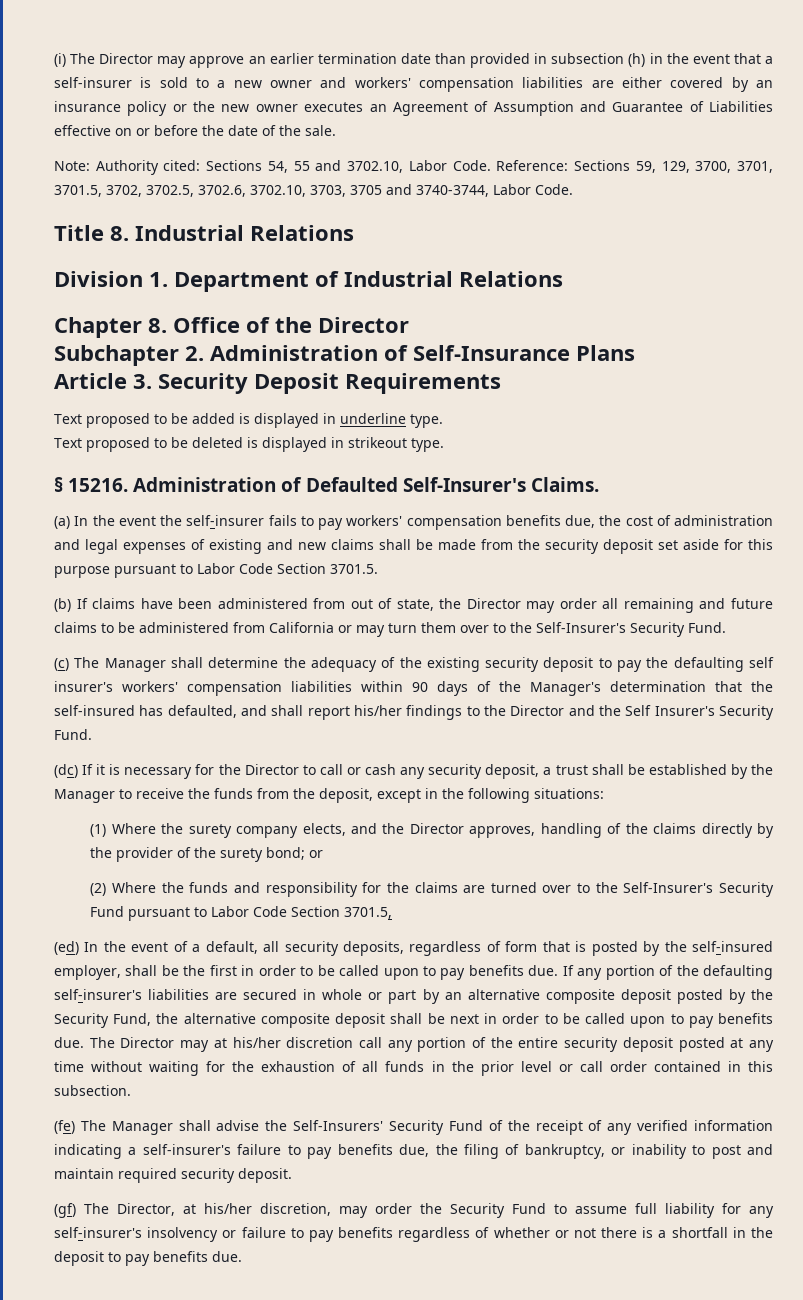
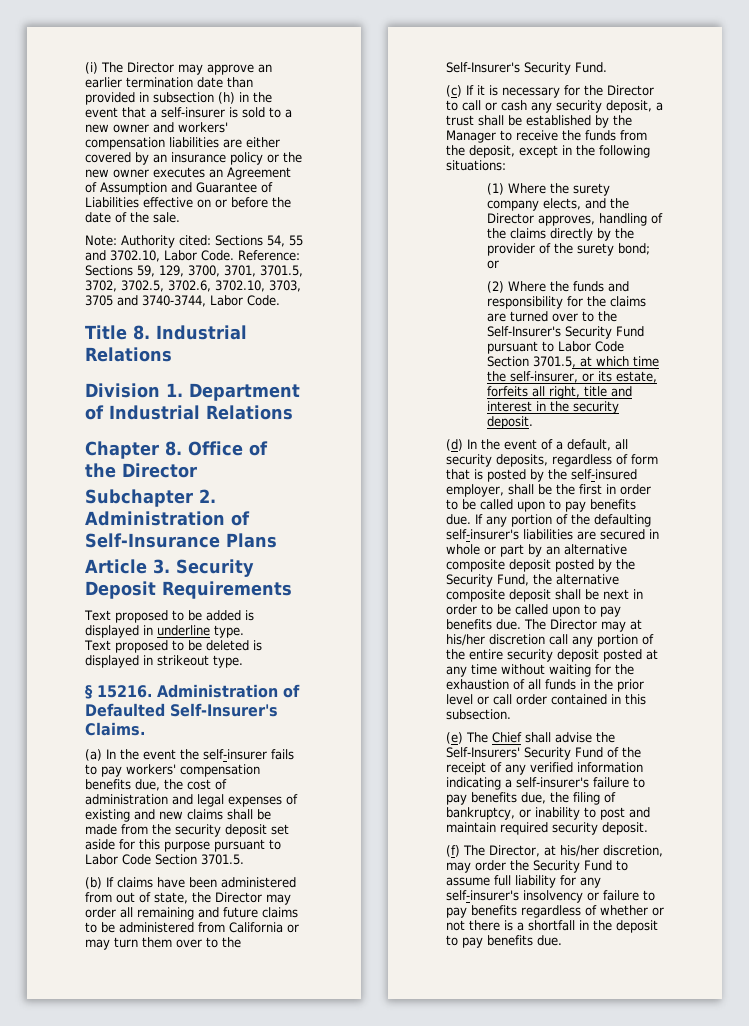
- (c) The Manager shall determine the adequacy of the existing security deposit to pay the defaulting self insurer's workers' compensation liabilities within 90 days of the Manager's determination that the self-insured has defaulted, and shall report his/her findings to the Director and the Self Insurer's Security Fund.
- (dc) If it is necessary for the Director to call or cash any security deposit, a trust shall be established by the Manager to receive the funds from the deposit, except in the following situations:
+ (c) If it is necessary for the Director to call or cash any security deposit, a trust shall be established by the Manager to receive the funds from the deposit, except in the following situations:
- (2) Where the funds and responsibility for the claims are turned over to the Self-Insurer's Security Fund pursuant to Labor Code Section 3701.5,
- (ed) In the event of a default, all security deposits, regardless of form that is posted by the self-insured employer, shall be the first in order to be called upon to pay benefits due.
+ (2) Where the funds and responsibility for the claims are turned over to the Self-Insurer's Security Fund pursuant to Labor Code Section 3701.5, at which time the self-insurer, or its estate, forfeits all right, title and interest in the security deposit.
+ (d) In the event of a default, all security deposits, regardless of form that is posted by the self-insured employer, shall be the first in order to be called upon to pay benefits due.
- (fe) The Manager shall advise the Self-Insurers' Security Fund of the receipt of any verified information indicating a self-insurer's failure to pay benefits due, the filing of bankruptcy, or inability to post and maintain required security deposit.
+ (e) The Chief shall advise the Self-Insurers' Security Fund of the receipt of any verified information indicating a self-insurer's failure to pay benefits due, the filing of bankruptcy, or inability to post and maintain required security deposit.
- (gf) The Director, at his/her discretion, may order the Security Fund to assume full liability for any self-insurer's insolvency or failure to pay benefits regardless of whether or not there is a shortfall in the deposit to pay benefits due.
+ (f) The Director, at his/her discretion, may order the Security Fund to assume full liability for any self-insurer's insolvency or failure to pay benefits regardless of whether or not there is a shortfall in the deposit to pay benefits due.

